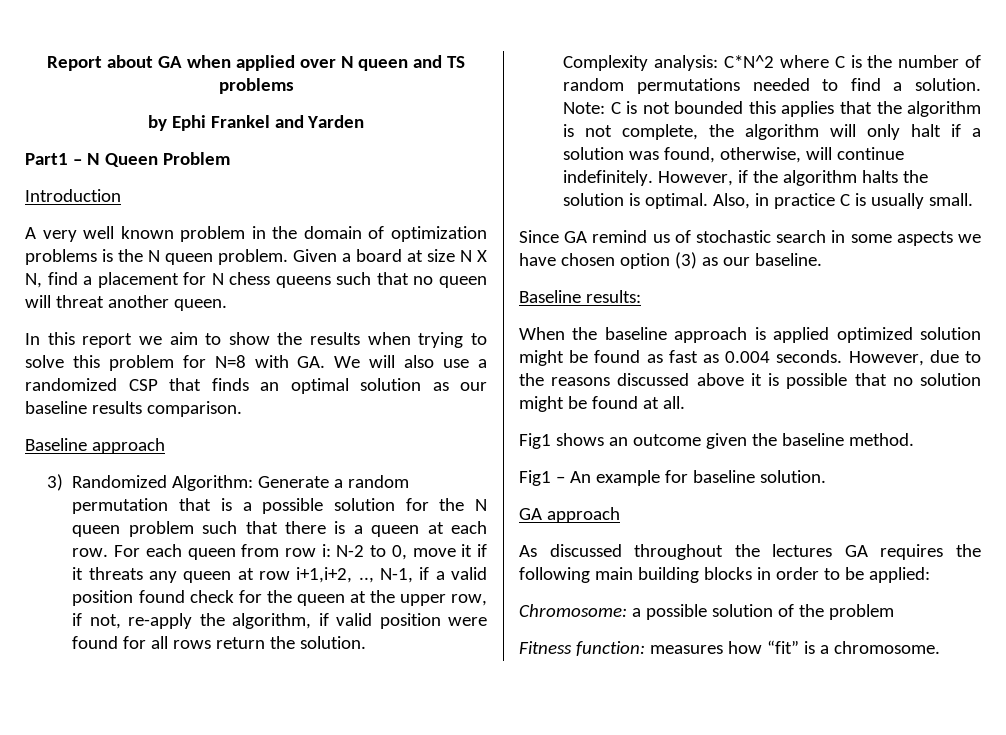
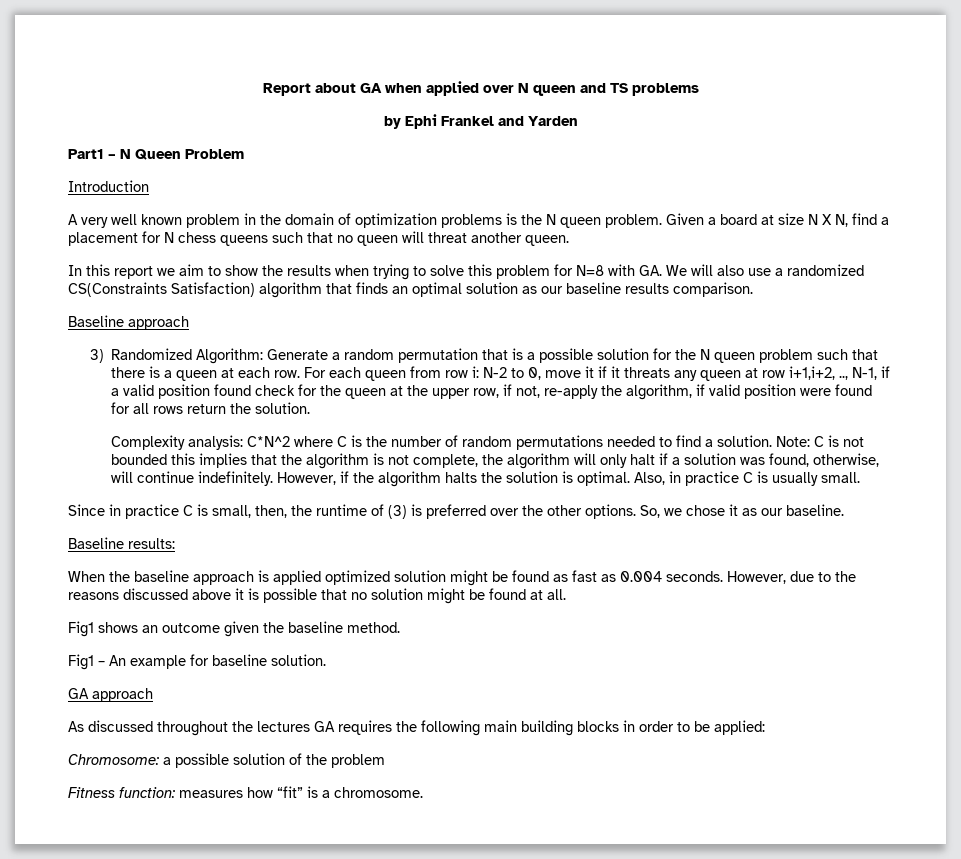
- In this report we aim to show the results when trying to solve this problem for N=8 with GA. We will also use a randomized CSP that finds an optimal solution as our baseline results comparison.
+ In this report we aim to show the results when trying to solve this problem for N=8 with GA. We will also use a randomized CS(Constraints Satisfaction) algorithm that finds an optimal solution as our baseline results comparison.
- Note: C is not bounded this applies that the algorithm is not complete, the algorithm will only halt if a solution was found, otherwise, will continue indefinitely.
+ Note: C is not bounded this implies that the algorithm is not complete, the algorithm will only halt if a solution was found, otherwise, will continue indefinitely.
- Since GA remind us of stochastic search in some aspects we have chosen option (3) as our baseline.
+ Since in practice C is small, then, the runtime of (3) is preferred over the other options. So, we chose it as our baseline.

